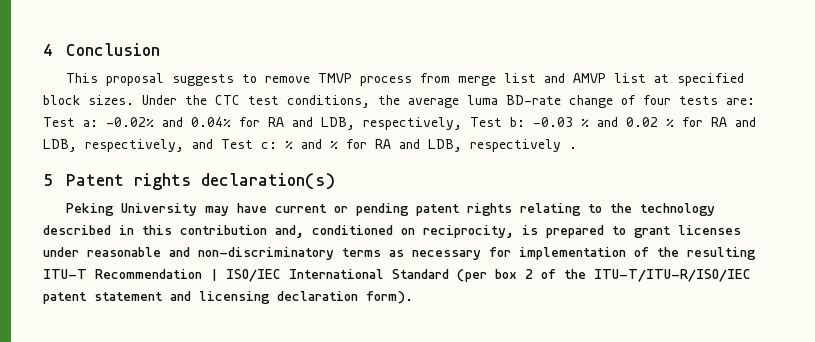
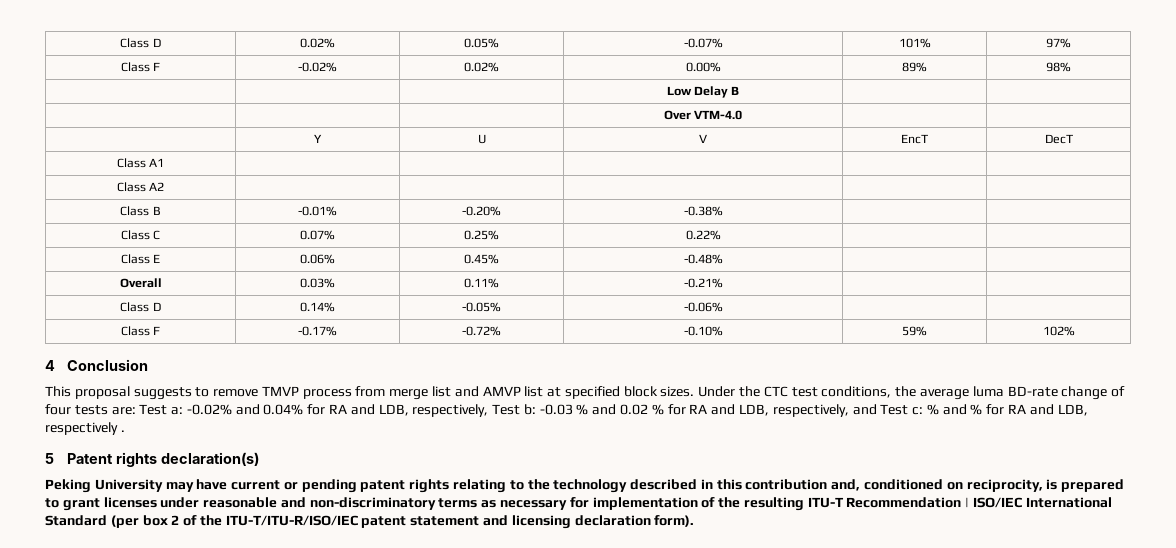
+ Class D | 0.02% | 0.05% | -0.07% | 101% | 97%
+ Class F | -0.02% | 0.02% | 0.00% | 89% | 98%
+ | | | Low Delay B | |
+ | | | Over VTM-4.0 | |
+ | Y | U | V | EncT | DecT
+ Class A1 | | | | |
+ Class A2 | | | | |
+ Class B | -0.01% | -0.20% | -0.38% | |
+ Class C | 0.07% | 0.25% | 0.22% | |
+ Class E | 0.06% | 0.45% | -0.48% | |
+ Overall | 0.03% | 0.11% | -0.21% | |
+ Class D | 0.14% | -0.05% | -0.06% | |
+ Class F | -0.17% | -0.72% | -0.10% | 59% | 102%

